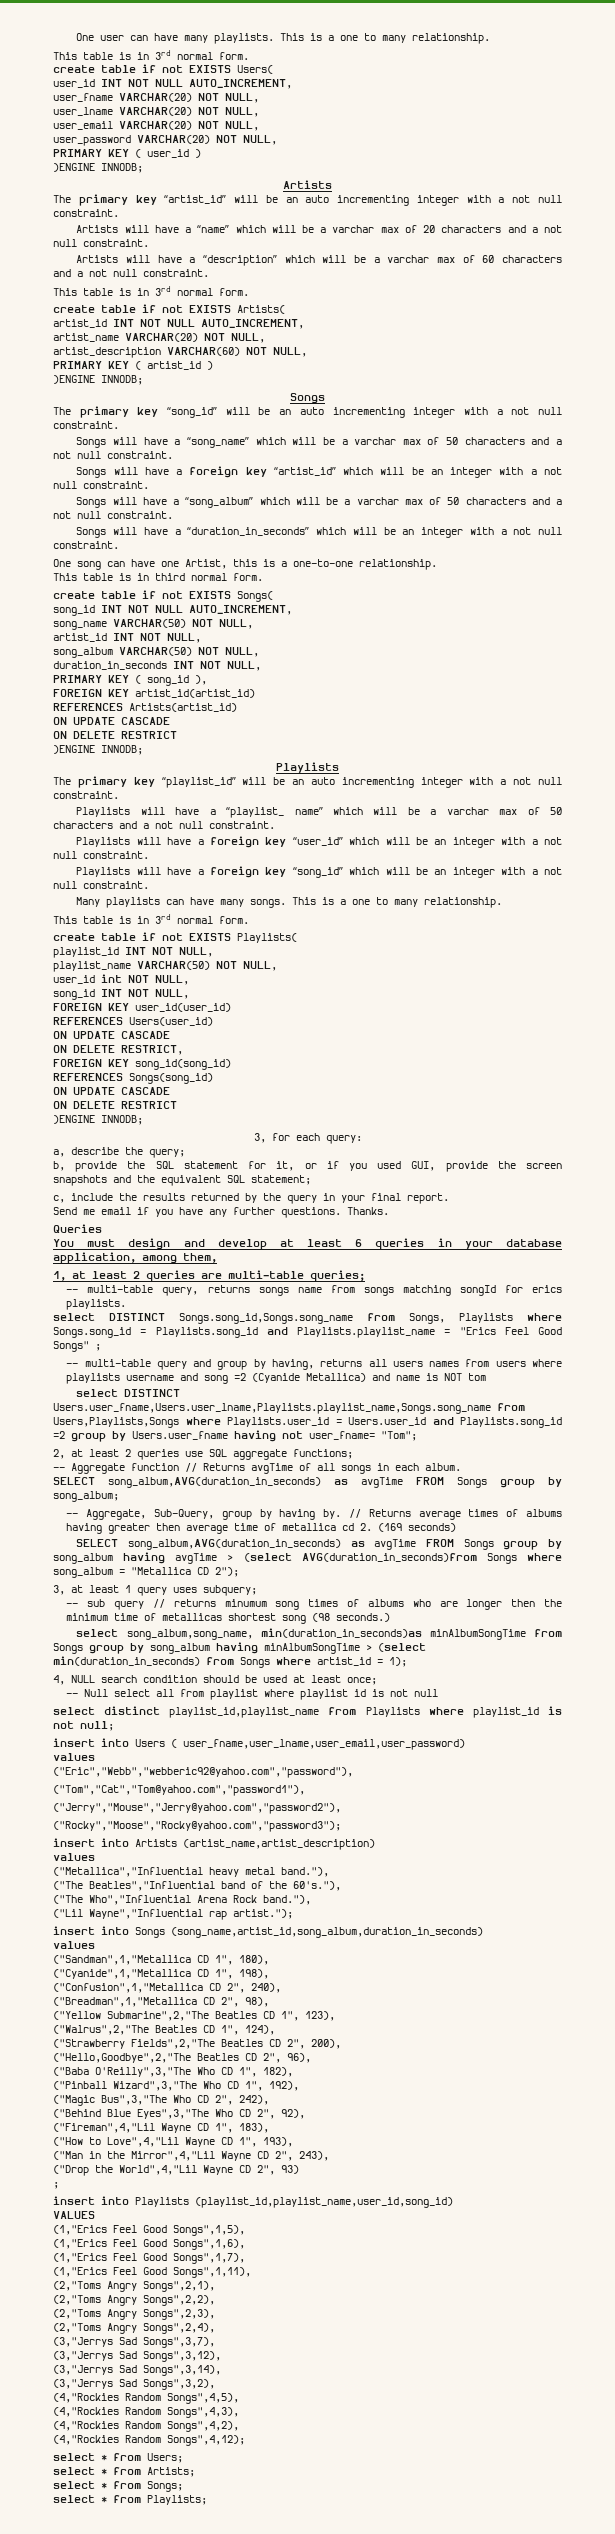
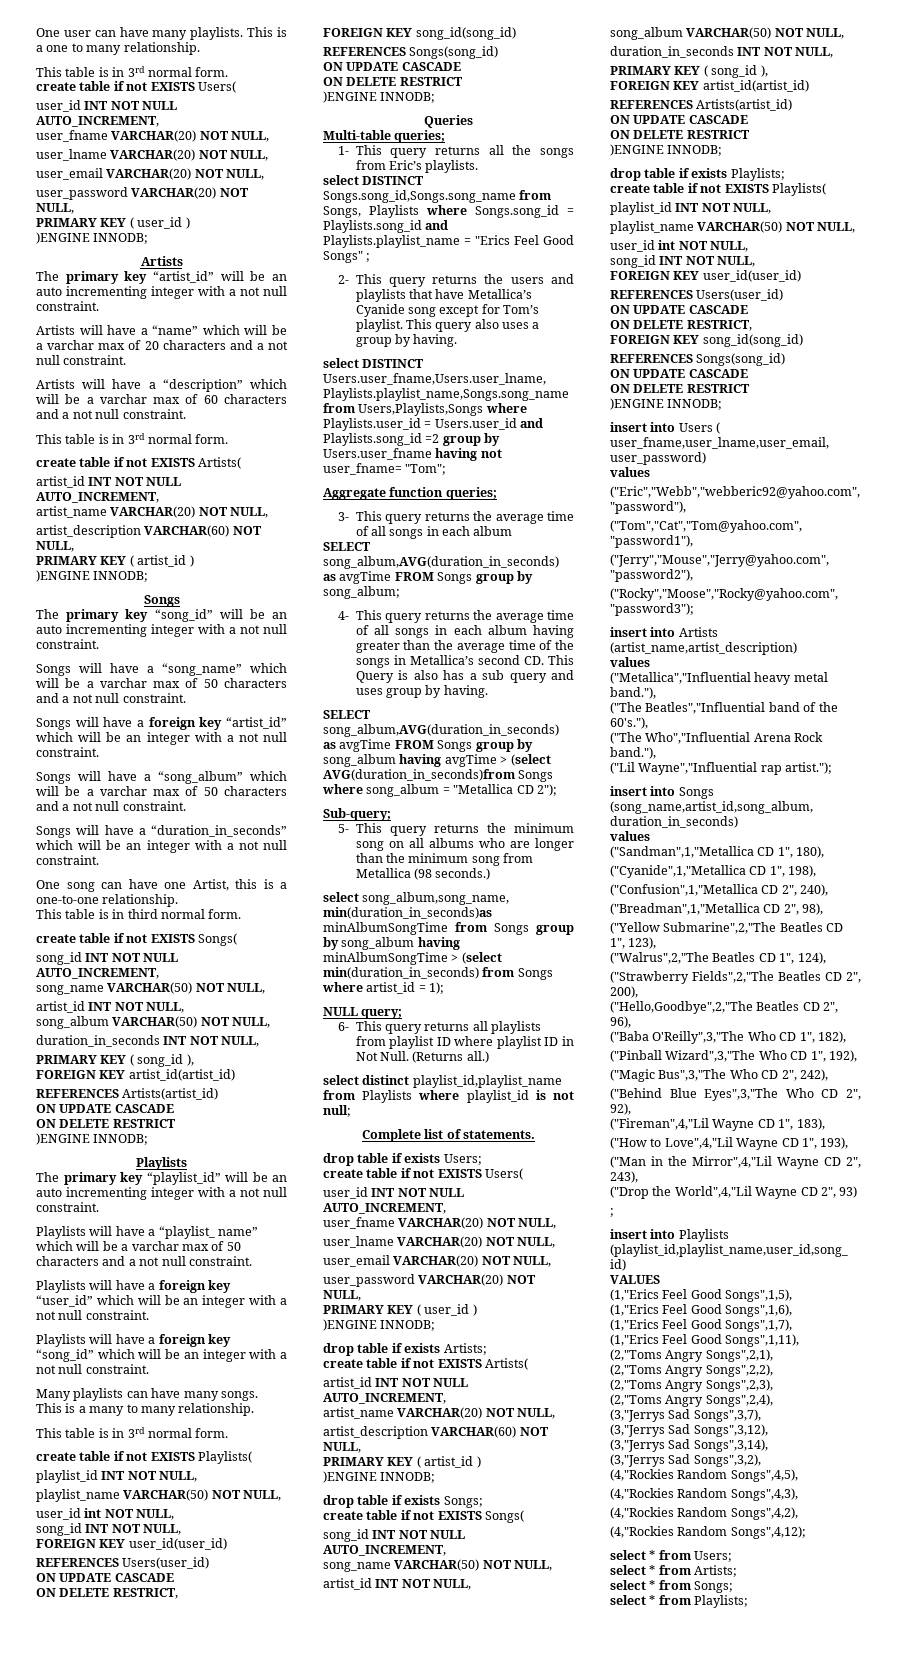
- Many playlists can have many songs. This is a one to many relationship.
+ Many playlists can have many songs. This is a many to many relationship.
- 3, for each query:
- a, describe the query;
- b, provide the SQL statement for it, or if you used GUI, provide the screen snapshots and the equivalent SQL statement;
- c, include the results returned by the query in your final report.
- Send me email if you have any further questions. Thanks.
  Queries
- You must design and develop at least 6 queries in your database application, among them,
- 1, at least 2 queries are multi-table queries;
- -- multi-table query, returns songs name from songs matching songId for erics playlists.
+ Multi-table queries;
+ 1- This query returns all the songs from Eric’s playlists.
- -- multi-table query and group by having, returns all users names from users where playlists username and song =2 (Cyanide Metallica) and name is NOT tom
+ 2- This query returns the users and playlists that have Metallica’s Cyanide song except for Tom’s playlist. This query also uses a group by having.
- 2, at least 2 queries use SQL aggregate functions;
- -- Aggregate function // Returns avgTime of all songs in each album.
+ Aggregate function queries;
+ 3- This query returns the average time of all songs in each album
- -- Aggregate, Sub-Query, group by having by. // Returns average times of albums having greater then average time of metallica cd 2. (169 seconds)
+ 4- This query returns the average time of all songs in each album having greater than the average time of the songs in Metallica’s second CD. This Query is also has a sub query and uses group by having.
- 3, at least 1 query uses subquery;
- -- sub query // returns minumum song times of albums who are longer then the minimum time of metallicas shortest song (98 seconds.)
+ Sub-query;
+ 5- This query returns the minimum song on all albums who are longer than the minimum song from Metallica (98 seconds.)
- 4, NULL search condition should be used at least once;
- -- Null select all from playlist where playlist id is not null
+ NULL query;
+ 6- This query returns all playlists from playlist ID where playlist ID in Not Null. (Returns all.)
+ Complete list of statements.
+ drop table if exists Users;
+ create table if not EXISTS Users(
+ user_id INT NOT NULL AUTO_INCREMENT,
+ user_fname VARCHAR(20) NOT NULL,
+ user_lname VARCHAR(20) NOT NULL,
+ user_email VARCHAR(20) NOT NULL,
+ user_password VARCHAR(20) NOT NULL,
+ PRIMARY KEY ( user_id )
+ )ENGINE INNODB;
+ drop table if exists Artists;
+ create table if not EXISTS Artists(
+ artist_id INT NOT NULL AUTO_INCREMENT,
+ artist_name VARCHAR(20) NOT NULL,
+ artist_description VARCHAR(60) NOT NULL,
+ PRIMARY KEY ( artist_id )
+ )ENGINE INNODB;
+ drop table if exists Songs;
+ create table if not EXISTS Songs(
+ song_id INT NOT NULL AUTO_INCREMENT,
+ song_name VARCHAR(50) NOT NULL,
+ artist_id INT NOT NULL,
+ song_album VARCHAR(50) NOT NULL,
+ duration_in_seconds INT NOT NULL,
+ PRIMARY KEY ( song_id ),
+ FOREIGN KEY artist_id(artist_id)
+ REFERENCES Artists(artist_id)
+ ON UPDATE CASCADE
+ ON DELETE RESTRICT
+ )ENGINE INNODB;
+ drop table if exists Playlists;
+ create table if not EXISTS Playlists(
+ playlist_id INT NOT NULL,
+ playlist_name VARCHAR(50) NOT NULL,
+ user_id int NOT NULL,
+ song_id INT NOT NULL,
+ FOREIGN KEY user_id(user_id)
+ REFERENCES Users(user_id)
+ ON UPDATE CASCADE
+ ON DELETE RESTRICT,
+ FOREIGN KEY song_id(song_id)
+ REFERENCES Songs(song_id)
+ ON UPDATE CASCADE
+ ON DELETE RESTRICT
+ )ENGINE INNODB;

